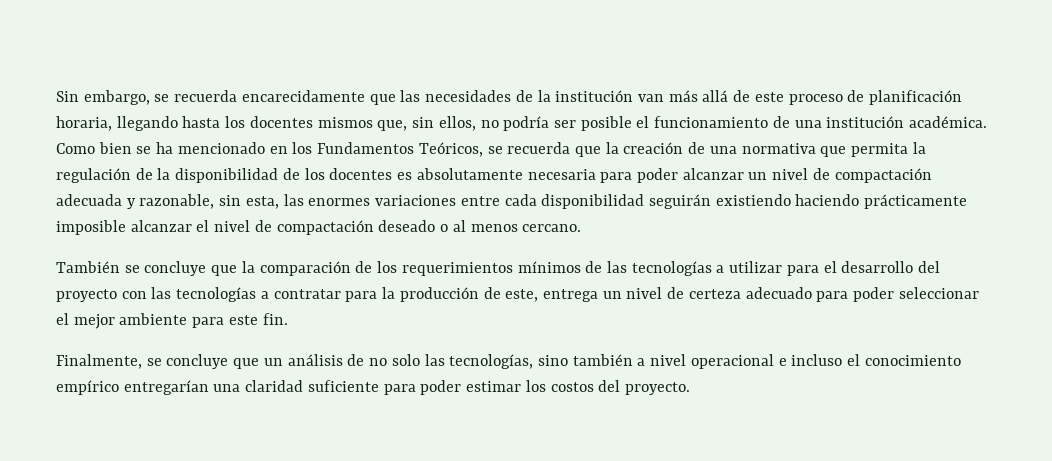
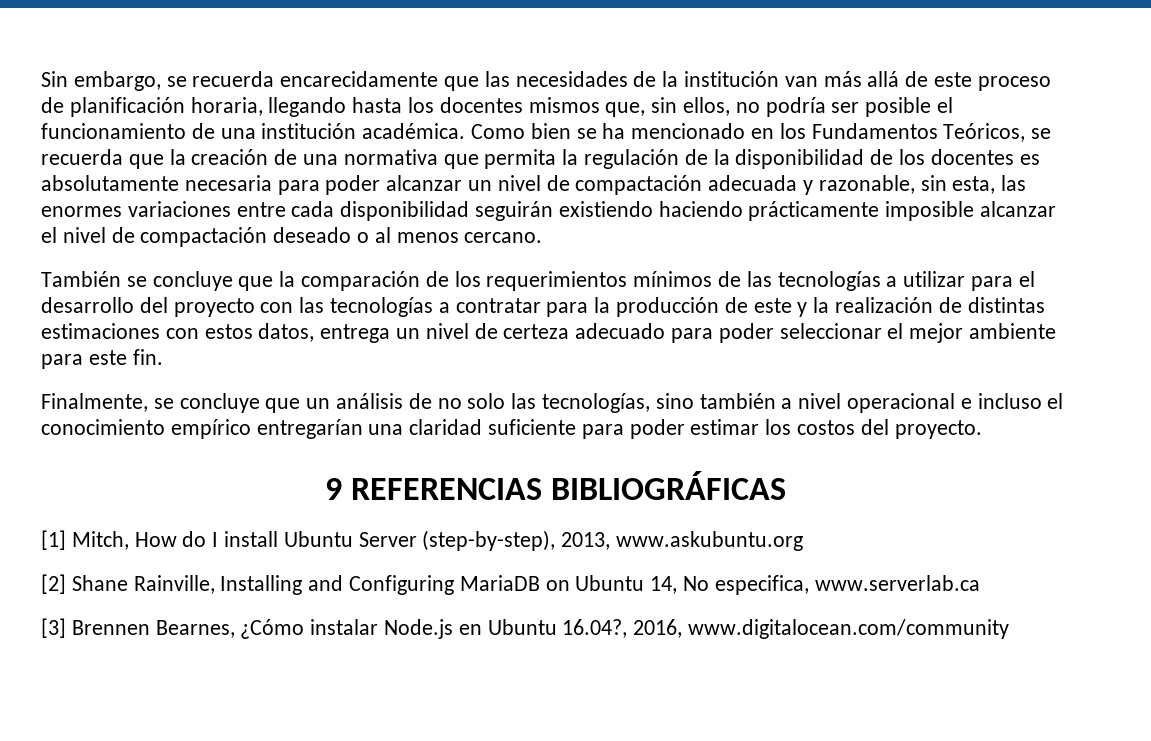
- También se concluye que la comparación de los requerimientos mínimos de las tecnologías a utilizar para el desarrollo del proyecto con las tecnologías a contratar para la producción de este, entrega un nivel de certeza adecuado para poder seleccionar el mejor ambiente para este fin.
+ También se concluye que la comparación de los requerimientos mínimos de las tecnologías a utilizar para el desarrollo del proyecto con las tecnologías a contratar para la producción de este y la realización de distintas estimaciones con estos datos, entrega un nivel de certeza adecuado para poder seleccionar el mejor ambiente para este fin.
+ 9 REFERENCIAS BIBLIOGRÁFICAS
+ [1] Mitch, How do I install Ubuntu Server (step-by-step), 2013, www.askubuntu.org
+ [2] Shane Rainville, Installing and Configuring MariaDB on Ubuntu 14, No especifica, www.serverlab.ca
+ [3] Brennen Bearnes, ¿Cómo instalar Node.js en Ubuntu 16.04?, 2016, www.digitalocean.com/community

